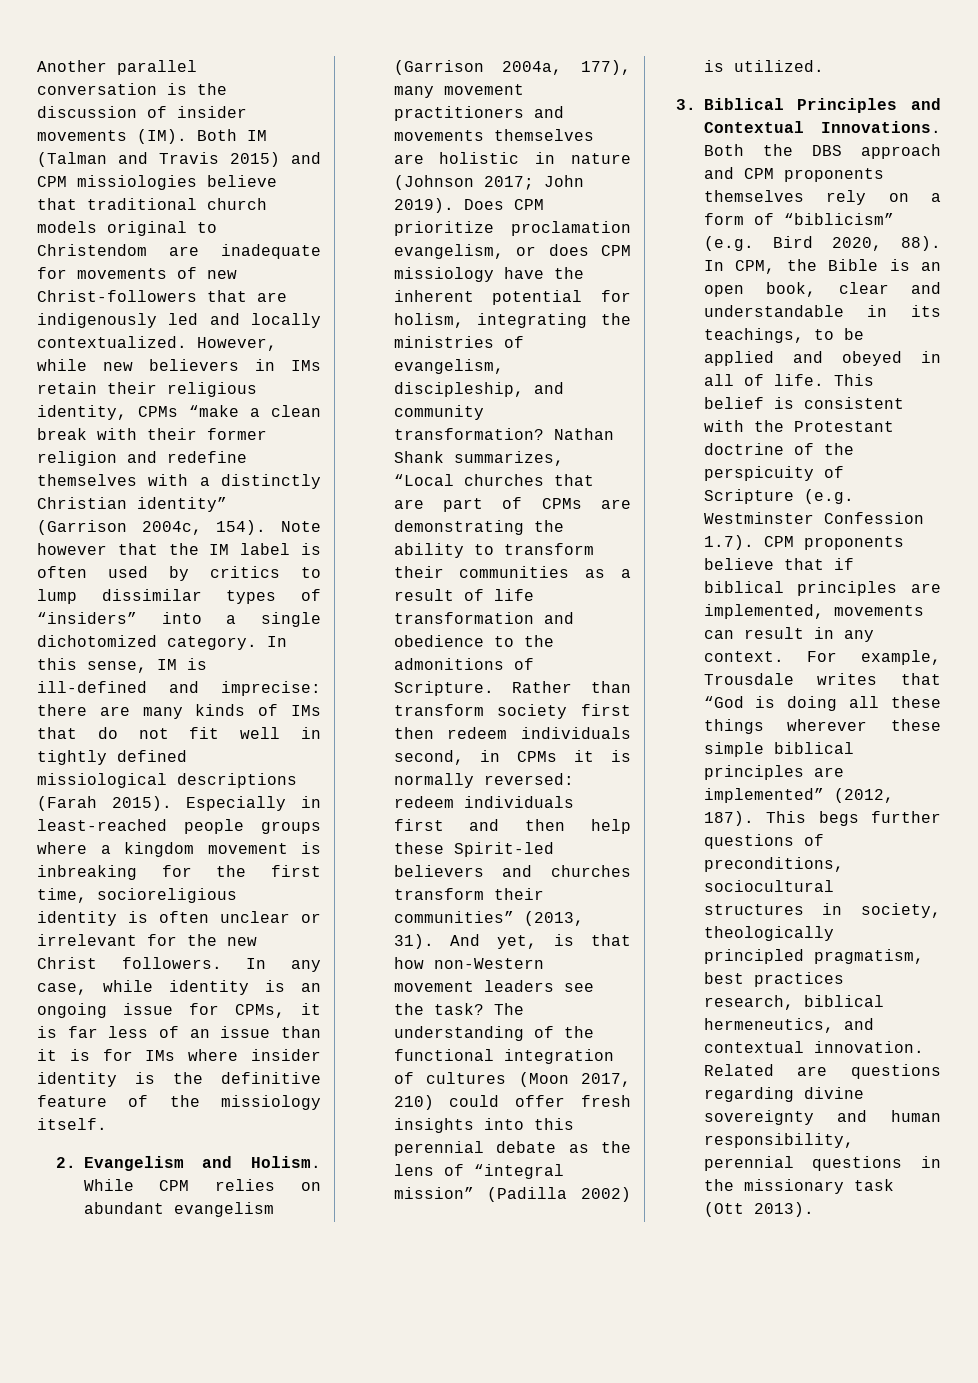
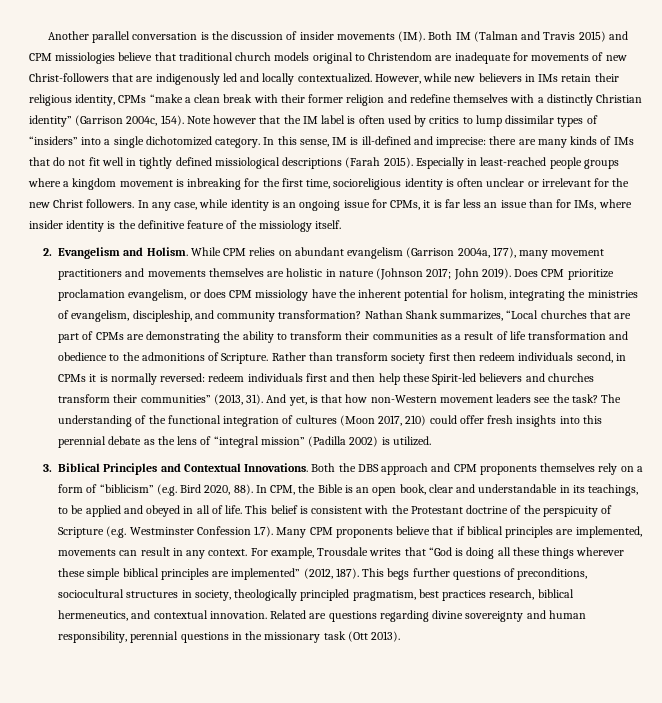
- In any case, while identity is an ongoing issue for CPMs, it is far less of an issue than it is for IMs where insider identity is the definitive feature of the missiology itself.
+ In any case, while identity is an ongoing issue for CPMs, it is far less an issue than for IMs, where insider identity is the definitive feature of the missiology itself.
- This belief is consistent with the Protestant doctrine of the perspicuity of Scripture (e.g. Westminster Confession 1.7). CPM proponents believe that if biblical principles are implemented, movements can result in any context.
+ This belief is consistent with the Protestant doctrine of the perspicuity of Scripture (e.g. Westminster Confession 1.7). Many CPM proponents believe that if biblical principles are implemented, movements can result in any context.

